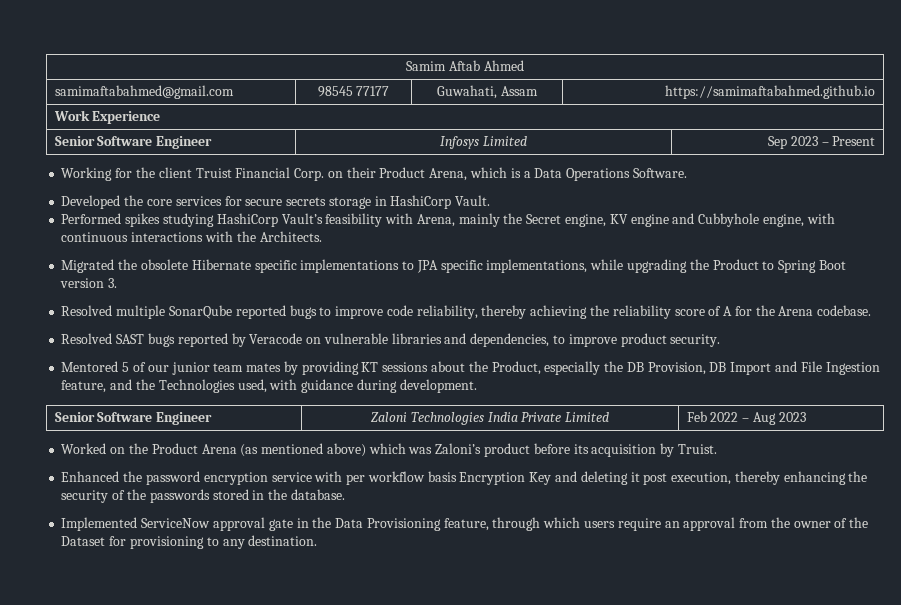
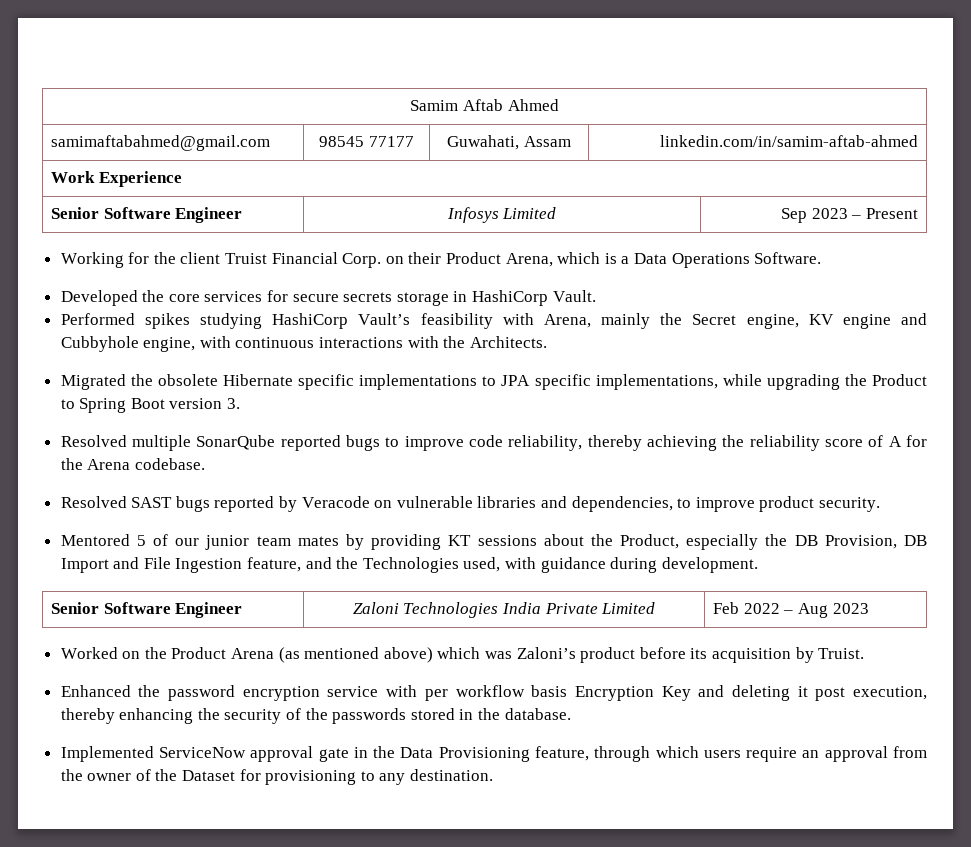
- samimaftabahmed@gmail.com | 98545 77177 | Guwahati, Assam | https://samimaftabahmed.github.io
+ samimaftabahmed@gmail.com | 98545 77177 | Guwahati, Assam | linkedin.com/in/samim-aftab-ahmed

